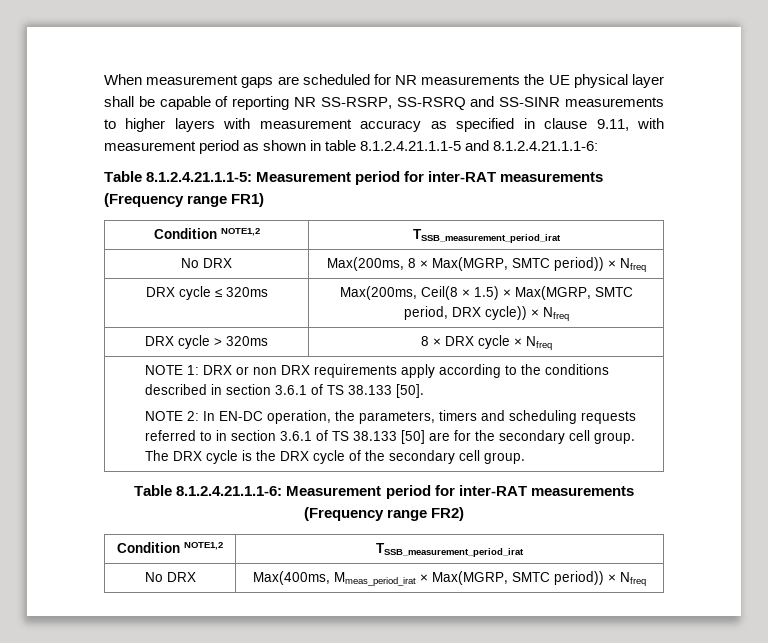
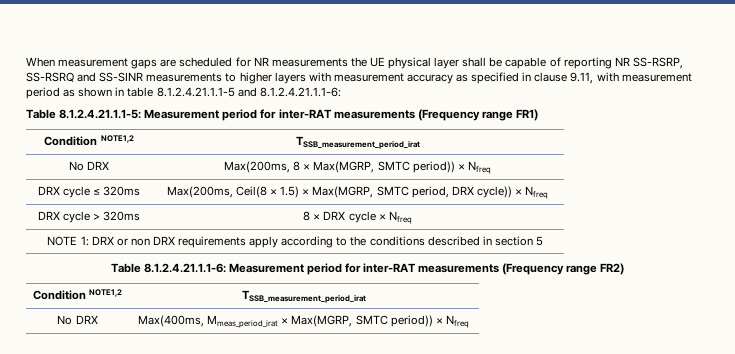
- NOTE 1: DRX or non DRX requirements apply according to the conditions described in section 3.6.1 of TS 38.133 [50].
- NOTE 2: In EN-DC operation, the parameters, timers and scheduling requests referred to in section 3.6.1 of TS 38.133 [50] are for the secondary cell group. The DRX cycle is the DRX cycle of the secondary cell group.
+ NOTE 1: DRX or non DRX requirements apply according to the conditions described in section 5

